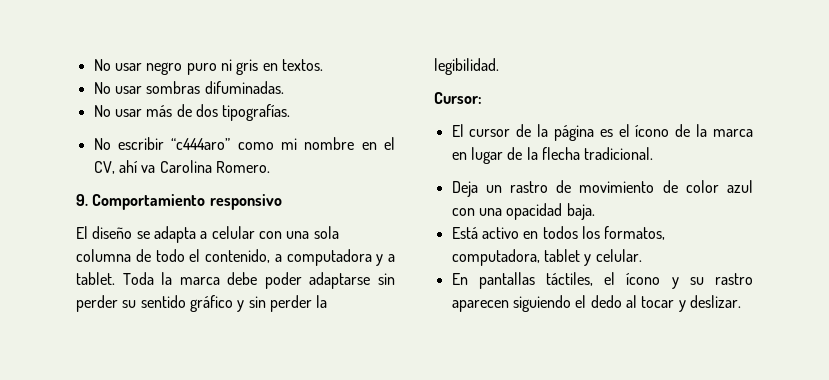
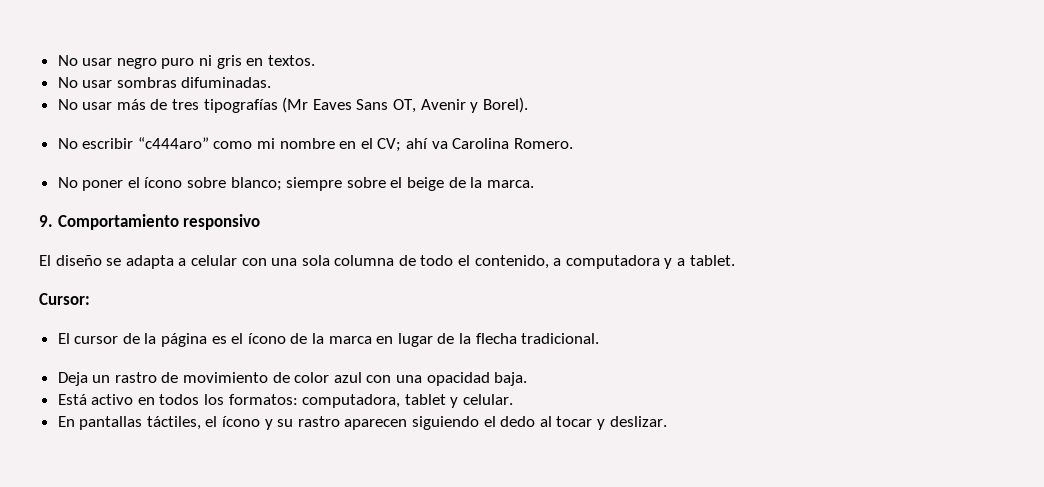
- No usar más de dos tipografías.
+ No usar más de tres tipografías (Mr Eaves Sans OT, Avenir y Borel).
- No escribir “c444aro” como mi nombre en el CV, ahí va Carolina Romero.
+ No escribir “c444aro” como mi nombre en el CV; ahí va Carolina Romero.
+ No poner el ícono sobre blanco; siempre sobre el beige de la marca.
- Toda la marca debe poder adaptarse sin perder su sentido gráfico y sin perder la legibilidad.
- Está activo en todos los formatos, computadora, tablet y celular.
+ Está activo en todos los formatos: computadora, tablet y celular.

